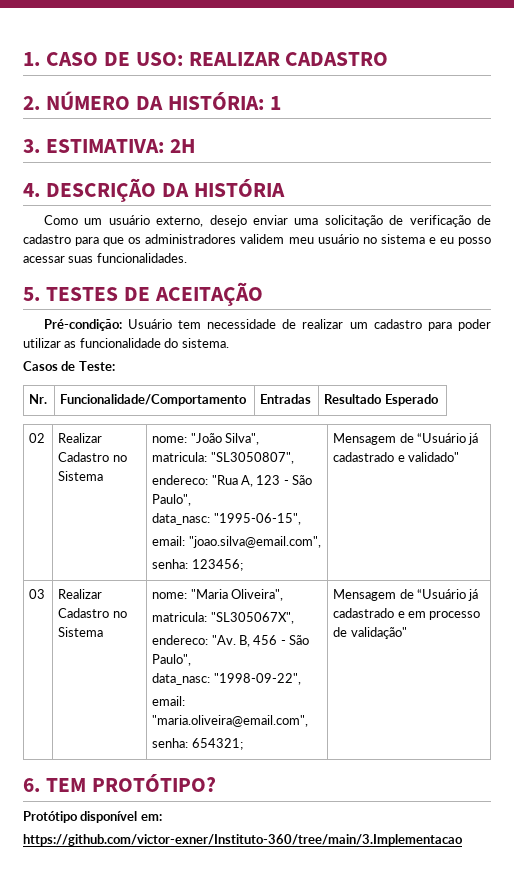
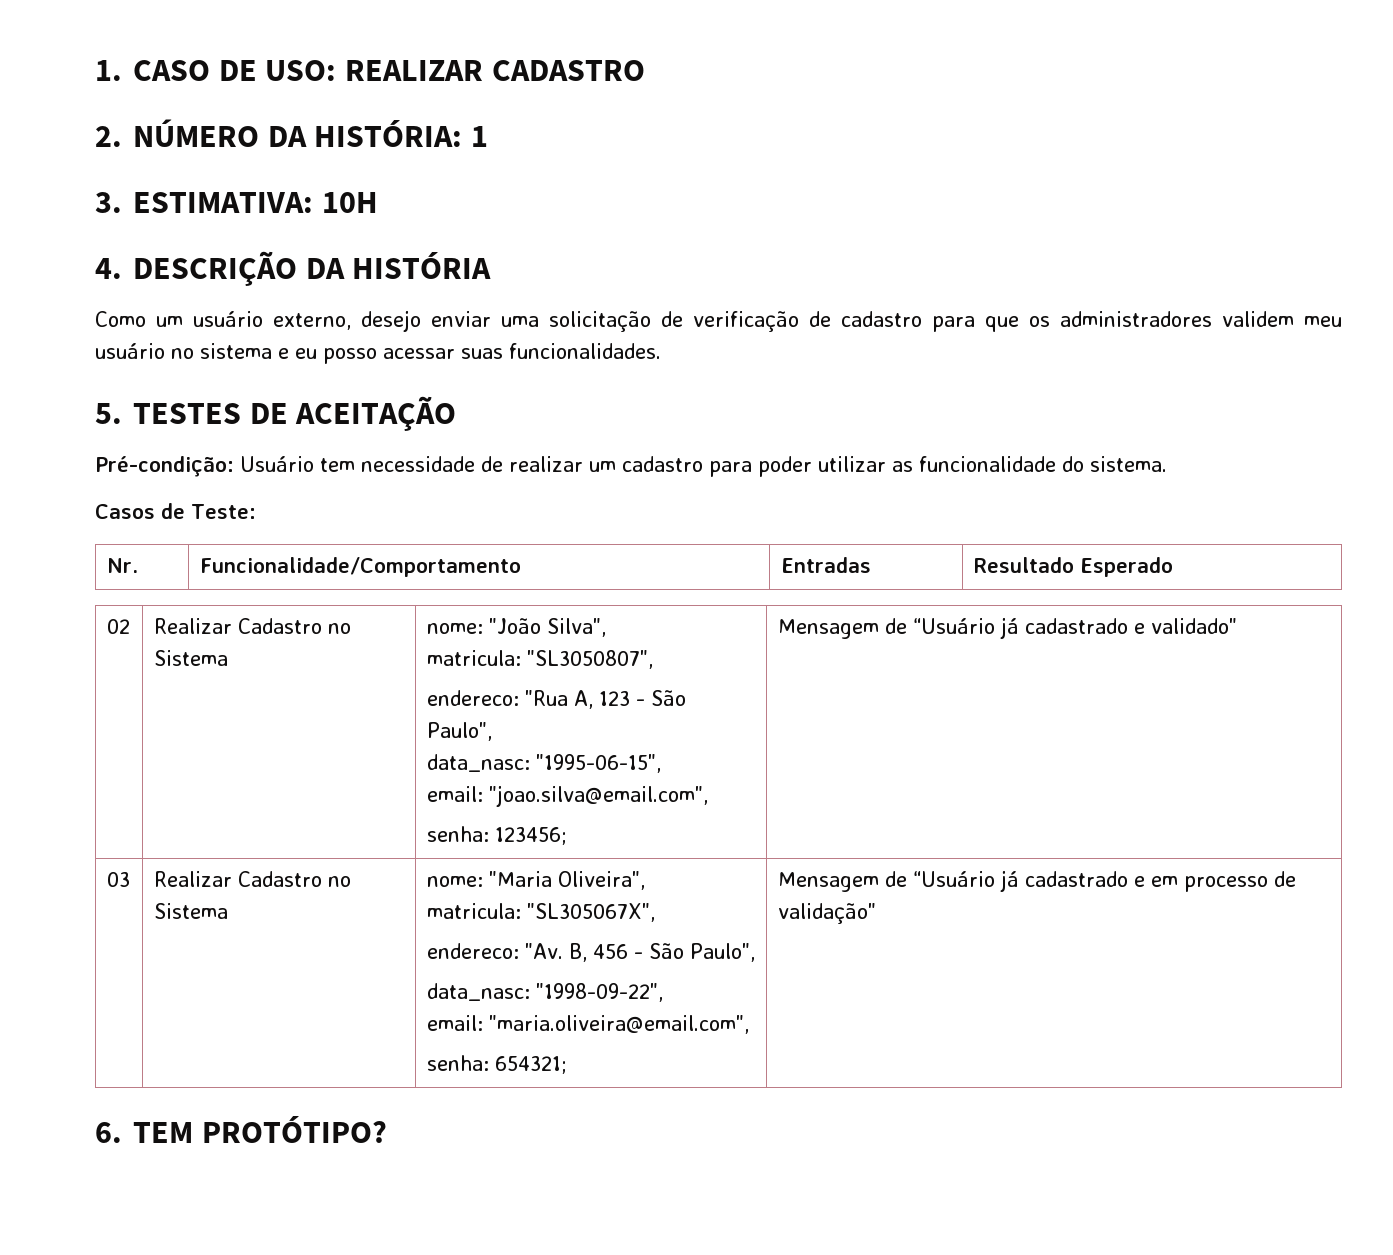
- 3. ESTIMATIVA: 2H
+ 3. ESTIMATIVA: 10H
- Protótipo disponível em:
- https://github.com/victor-exner/Instituto-360/tree/main/3.Implementacao

